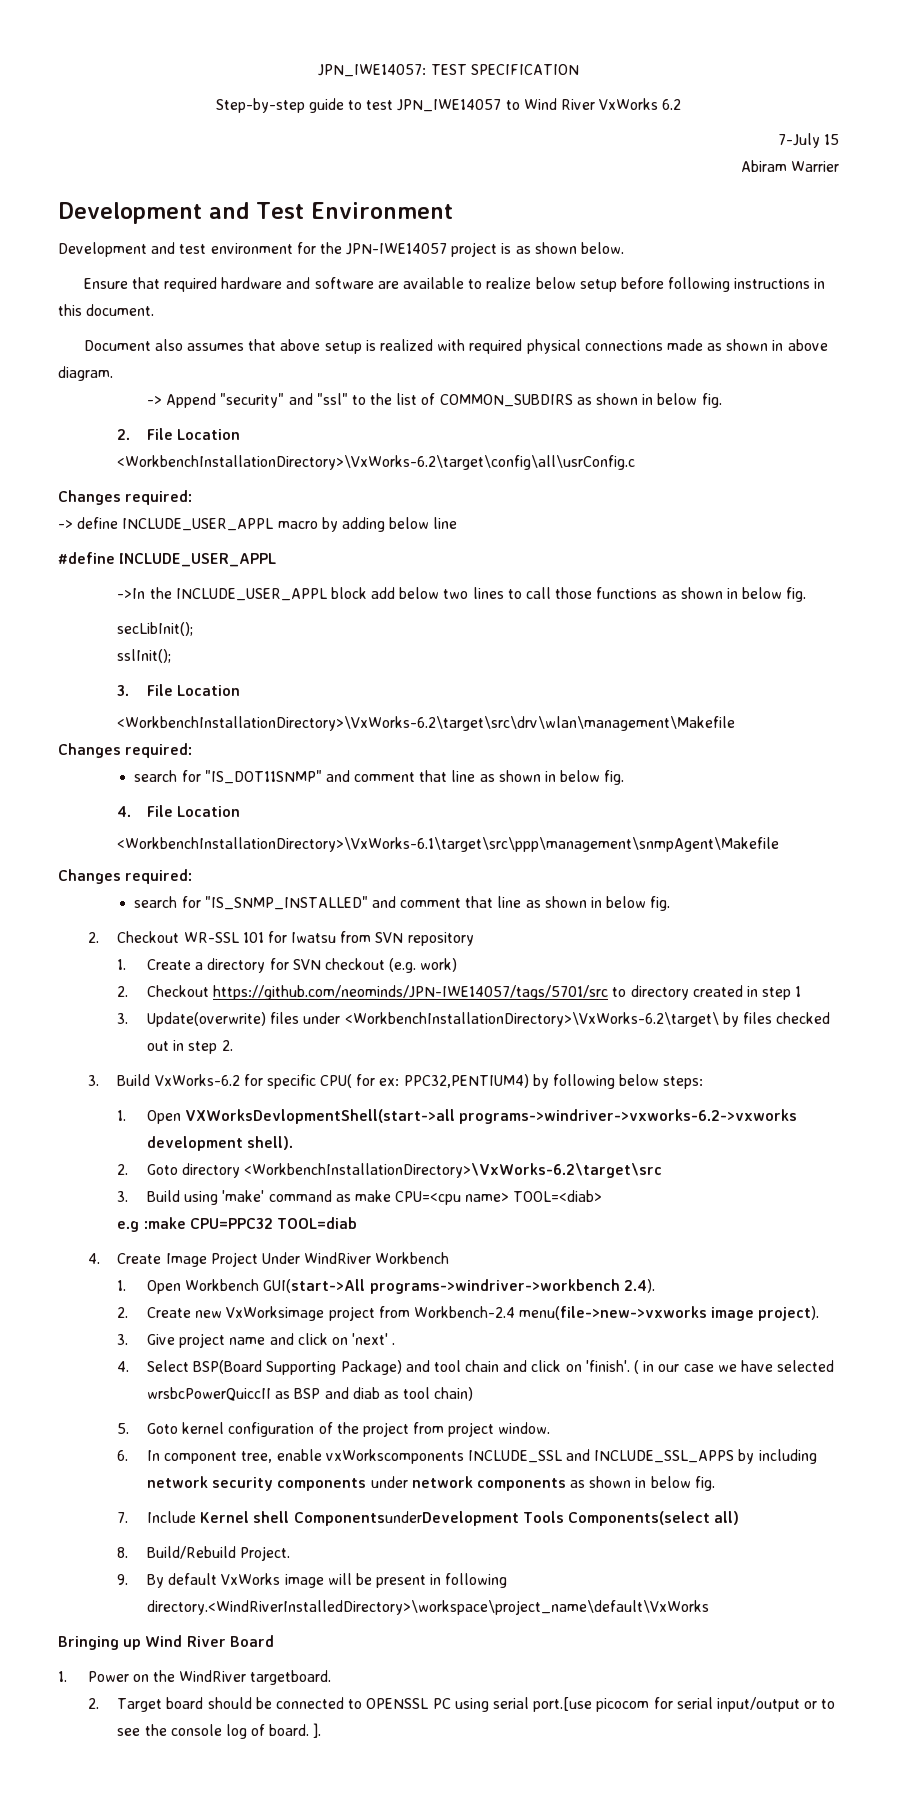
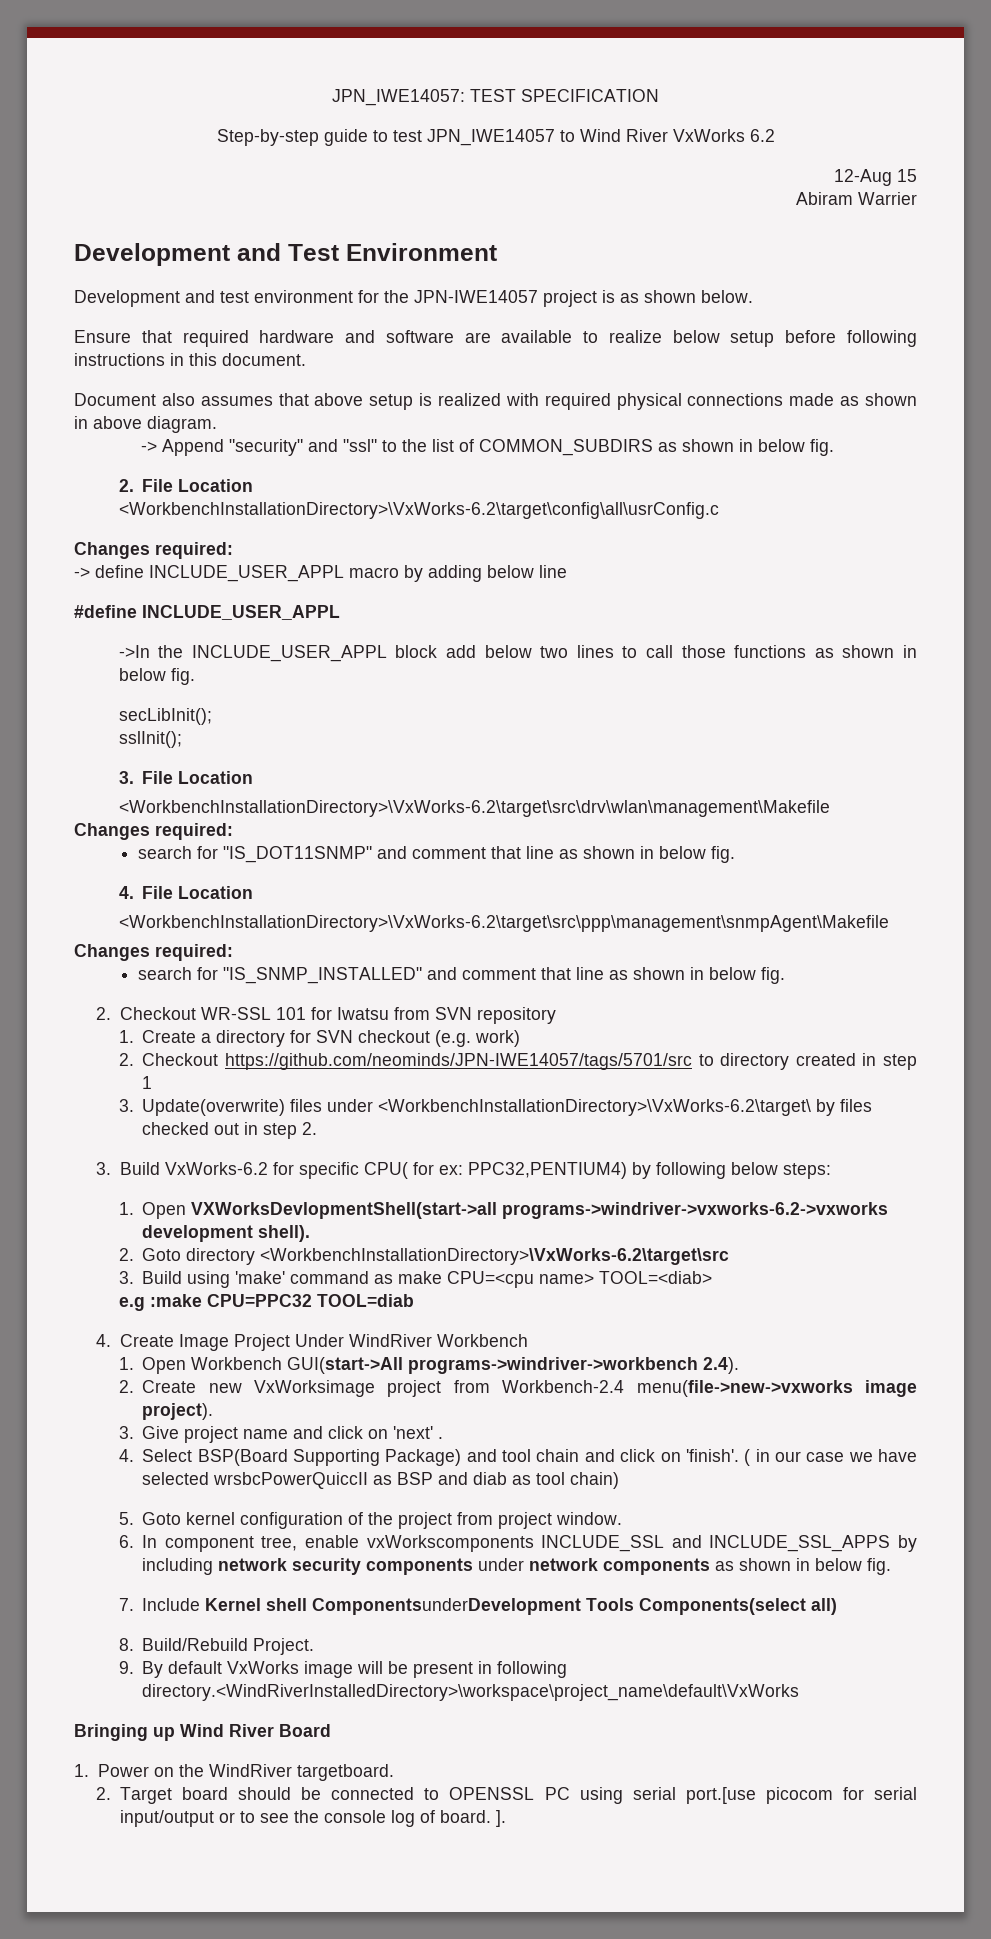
- 7-July 15
+ 12-Aug 15
- <WorkbenchInstallationDirectory>\VxWorks-6.1\target\src\ppp\management\snmpAgent\Makefile
+ <WorkbenchInstallationDirectory>\VxWorks-6.2\target\src\ppp\management\snmpAgent\Makefile

